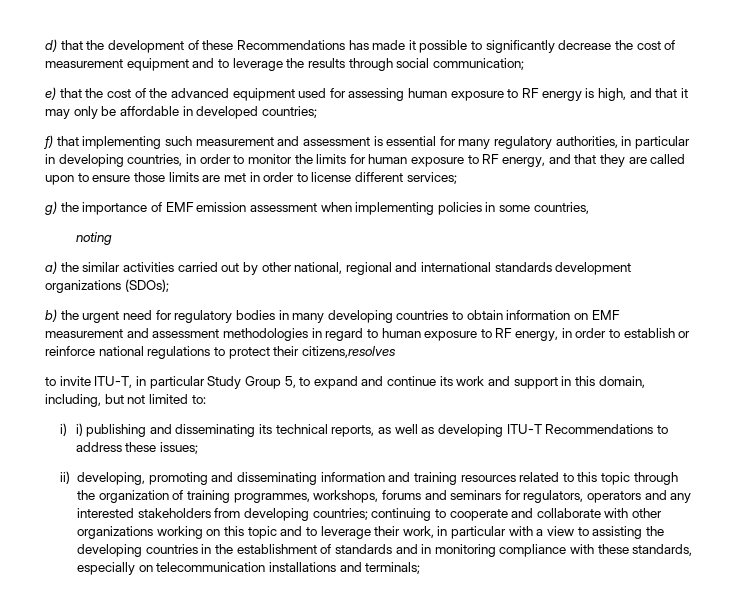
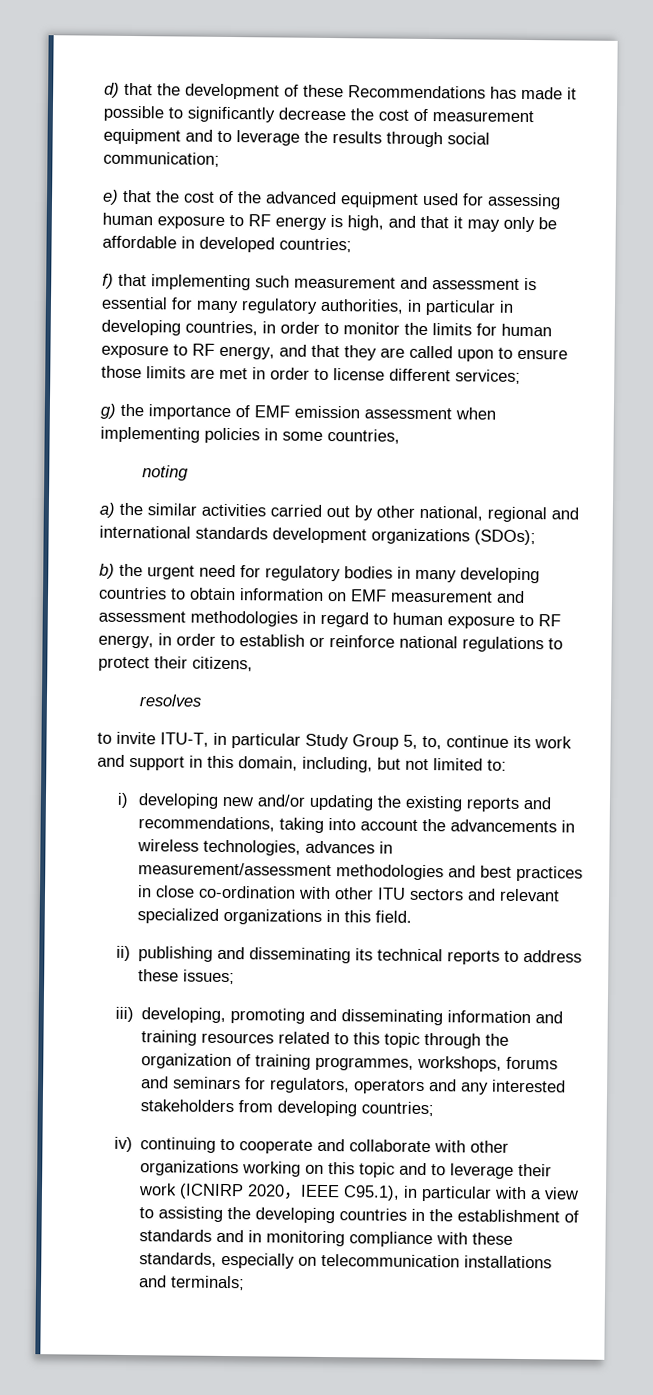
- b) the urgent need for regulatory bodies in many developing countries to obtain information on EMF measurement and assessment methodologies in regard to human exposure to RF energy, in order to establish or reinforce national regulations to protect their citizens,resolves
+ b) the urgent need for regulatory bodies in many developing countries to obtain information on EMF measurement and assessment methodologies in regard to human exposure to RF energy, in order to establish or reinforce national regulations to protect their citizens,
+ resolves
- to invite ITU-T, in particular Study Group 5, to expand and continue its work and support in this domain, including, but not limited to:
+ to invite ITU-T, in particular Study Group 5, to, continue its work and support in this domain, including, but not limited to:
- i) i) publishing and disseminating its technical reports, as well as developing ITU-T Recommendations to address these issues;
+ i) developing new and/or updating the existing reports and recommendations, taking into account the advancements in wireless technologies, advances in measurement/assessment methodologies and best practices in close co-ordination with other ITU sectors and relevant specialized organizations in this field.
+ ii) publishing and disseminating its technical reports to address these issues;
- ii) developing, promoting and disseminating information and training resources related to this topic through the organization of training programmes, workshops, forums and seminars for regulators, operators and any interested stakeholders from developing countries; continuing to cooperate and collaborate with other organizations working on this topic and to leverage their work, in particular with a view to assisting the developing countries in the establishment of standards and in monitoring compliance with these standards, especially on telecommunication installations and terminals;
+ iii) developing, promoting and disseminating information and training resources related to this topic through the organization of training programmes, workshops, forums and seminars for regulators, operators and any interested stakeholders from developing countries;
+ iv) continuing to cooperate and collaborate with other organizations working on this topic and to leverage their work (ICNIRP 2020，IEEE C95.1), in particular with a view to assisting the developing countries in the establishment of standards and in monitoring compliance with these standards, especially on telecommunication installations and terminals;

